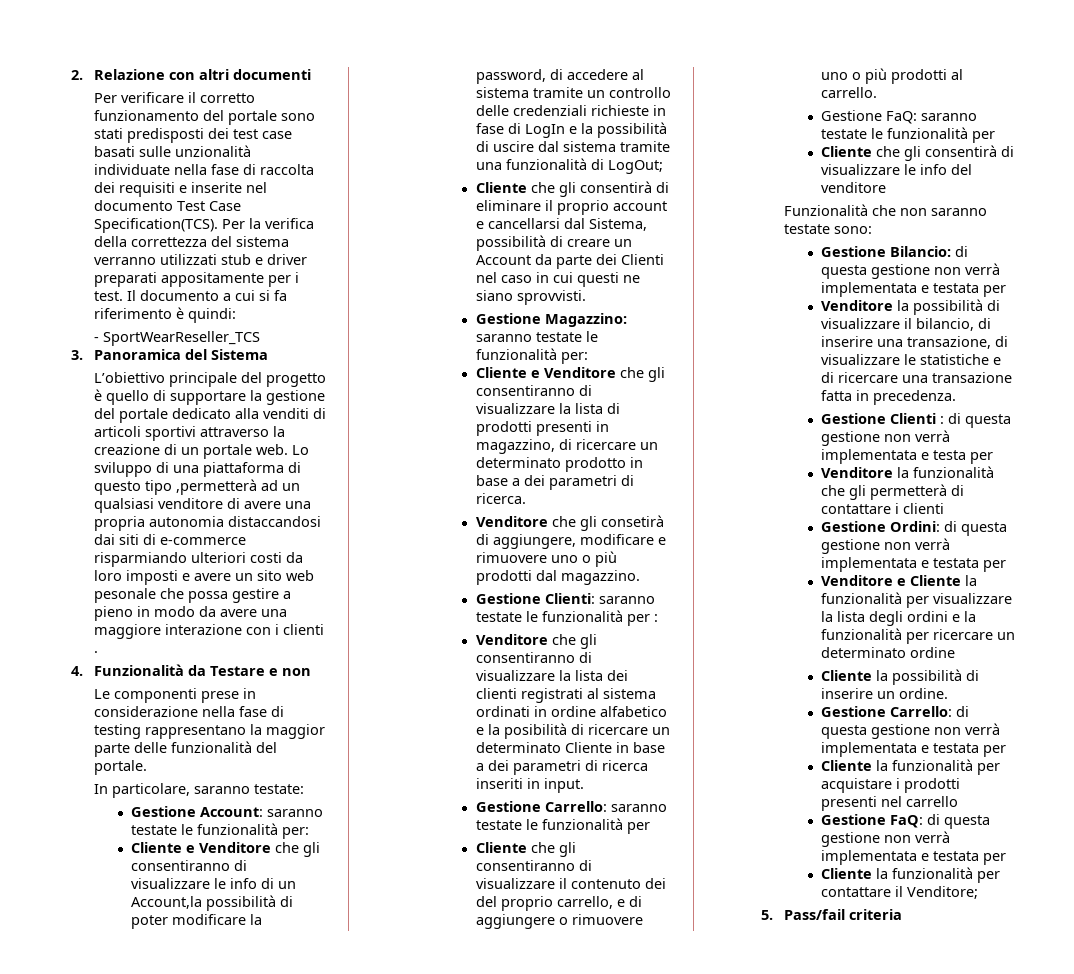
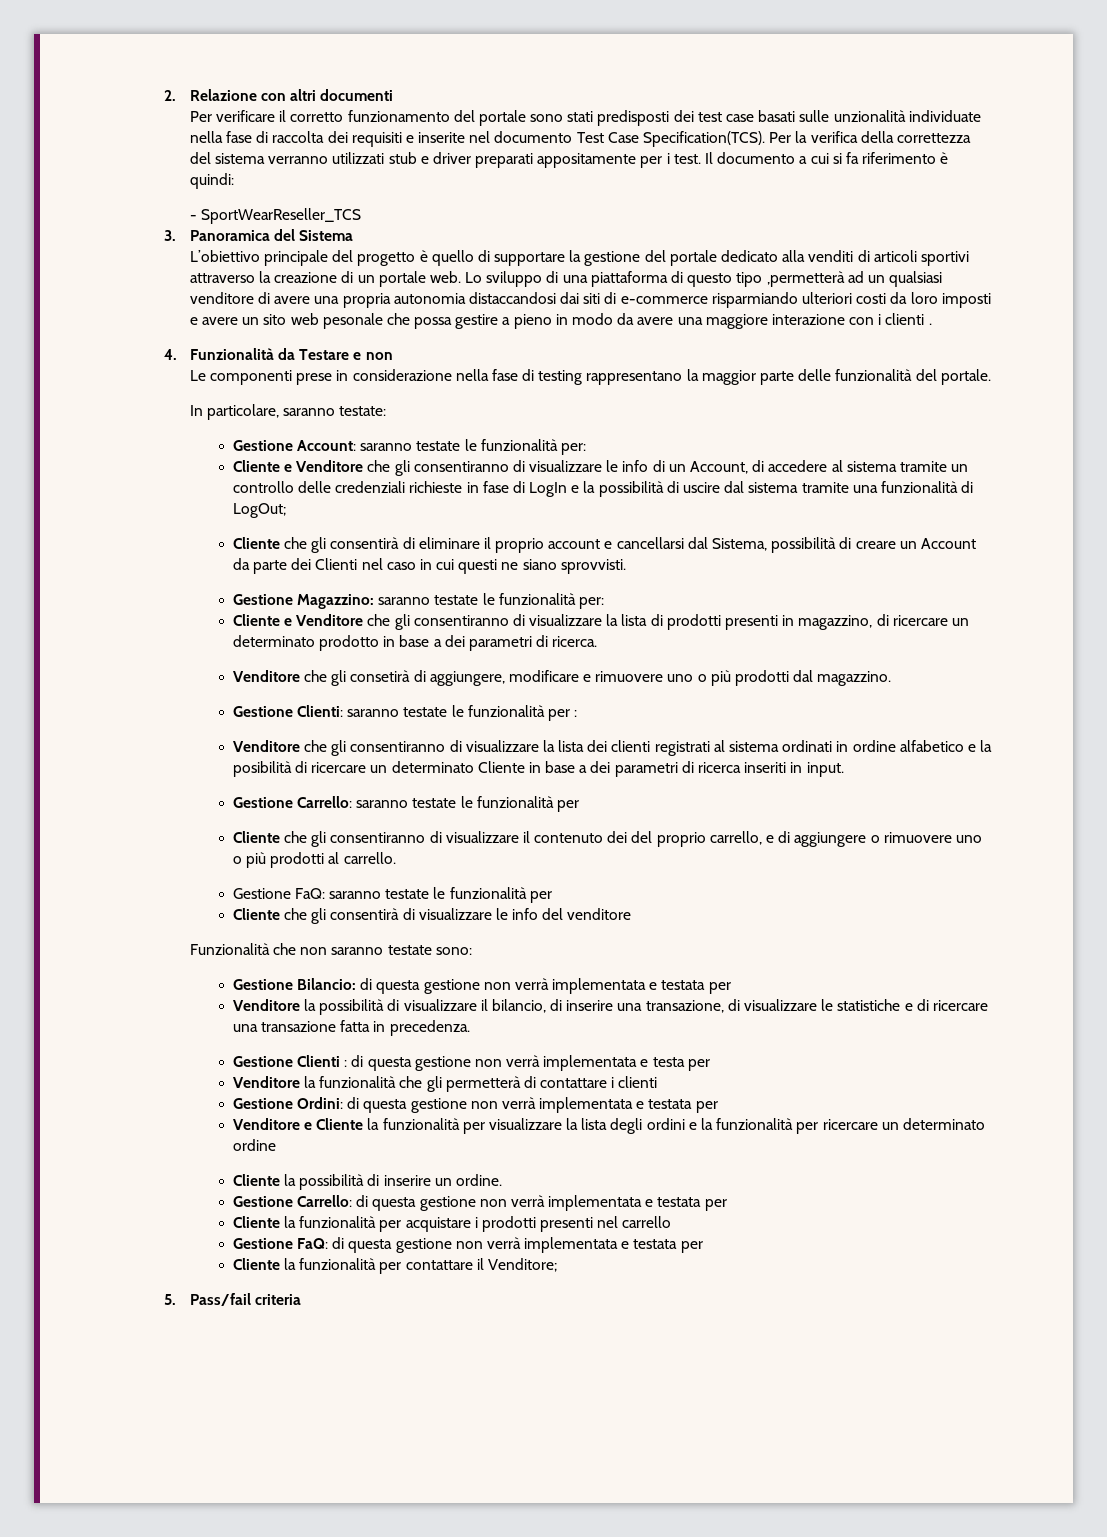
- Cliente e Venditore che gli consentiranno di visualizzare le info di un Account,la possibilità di poter modificare la password, di accedere al sistema tramite un controllo delle credenziali richieste in fase di LogIn e la possibilità di uscire dal sistema tramite una funzionalità di LogOut;
+ Cliente e Venditore che gli consentiranno di visualizzare le info di un Account, di accedere al sistema tramite un controllo delle credenziali richieste in fase di LogIn e la possibilità di uscire dal sistema tramite una funzionalità di LogOut;

